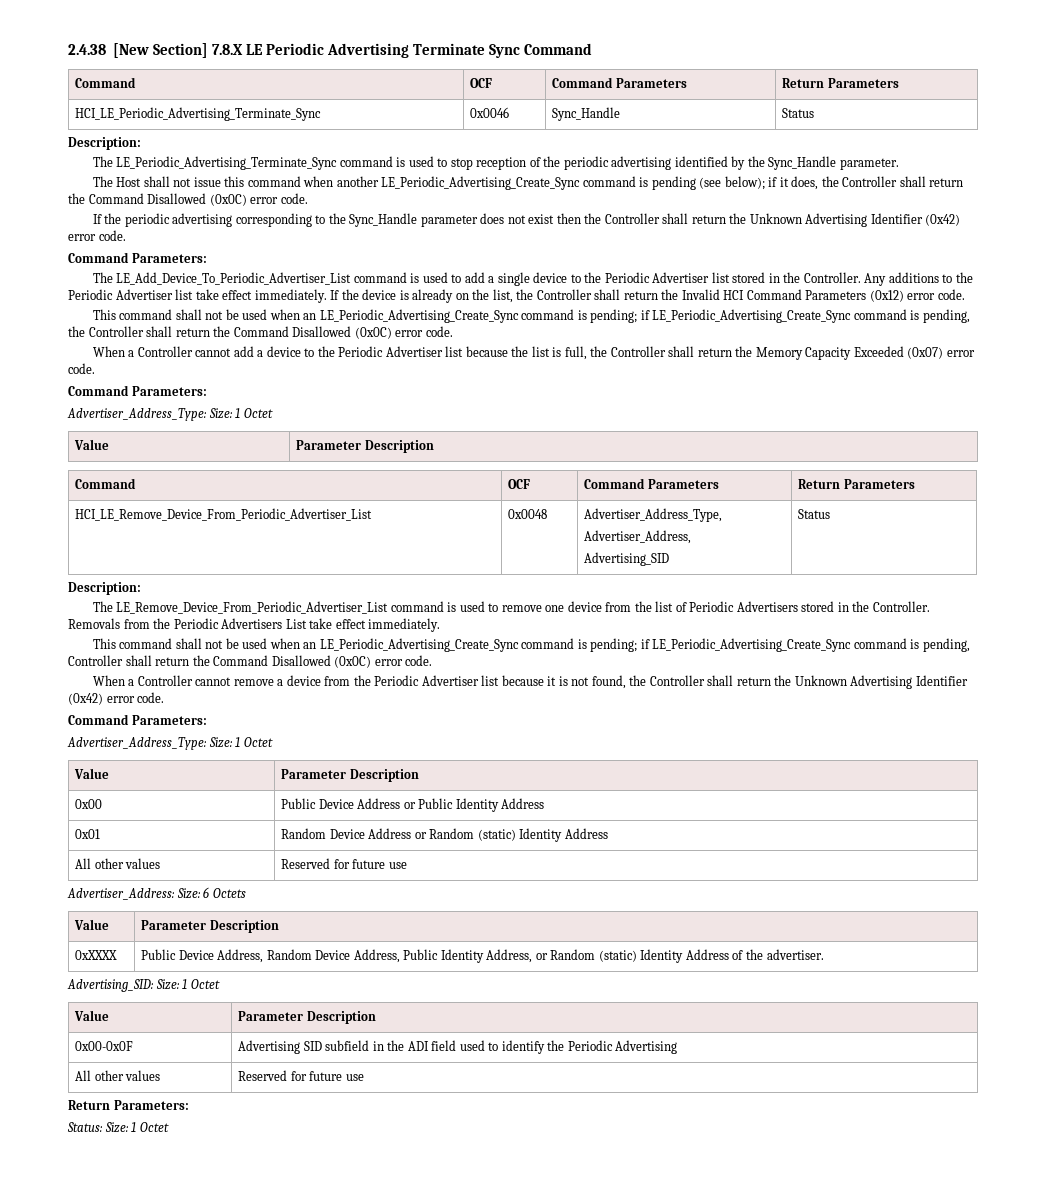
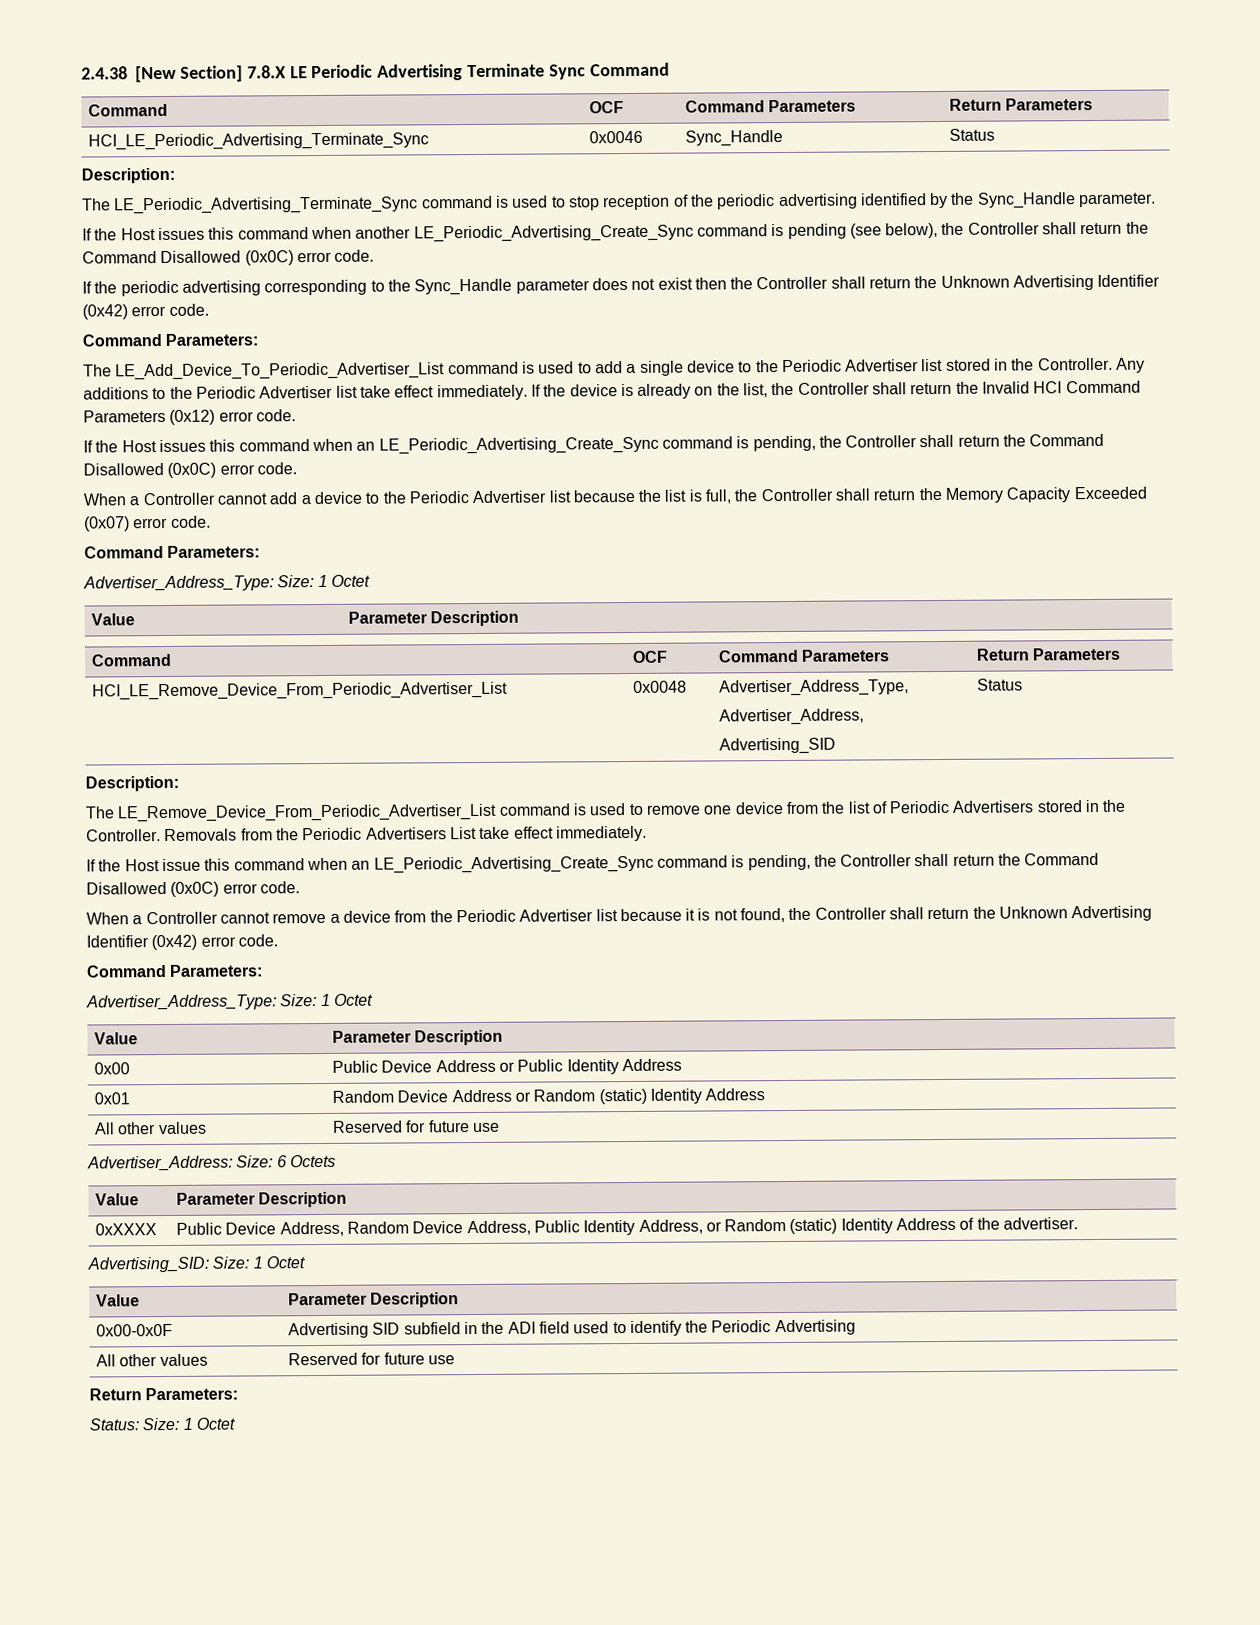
- The Host shall not issue this command when another LE_Periodic_Advertising_Create_Sync command is pending (see below); if it does, the Controller shall return the Command Disallowed (0x0C) error code.
+ If the Host issues this command when another LE_Periodic_Advertising_Create_Sync command is pending (see below), the Controller shall return the Command Disallowed (0x0C) error code.
- This command shall not be used when an LE_Periodic_Advertising_Create_Sync command is pending; if LE_Periodic_Advertising_Create_Sync command is pending, the Controller shall return the Command Disallowed (0x0C) error code.
+ If the Host issues this command when an LE_Periodic_Advertising_Create_Sync command is pending, the Controller shall return the Command Disallowed (0x0C) error code.
- This command shall not be used when an LE_Periodic_Advertising_Create_Sync command is pending; if LE_Periodic_Advertising_Create_Sync command is pending, Controller shall return the Command Disallowed (0x0C) error code.
+ If the Host issue this command when an LE_Periodic_Advertising_Create_Sync command is pending, the Controller shall return the Command Disallowed (0x0C) error code.

